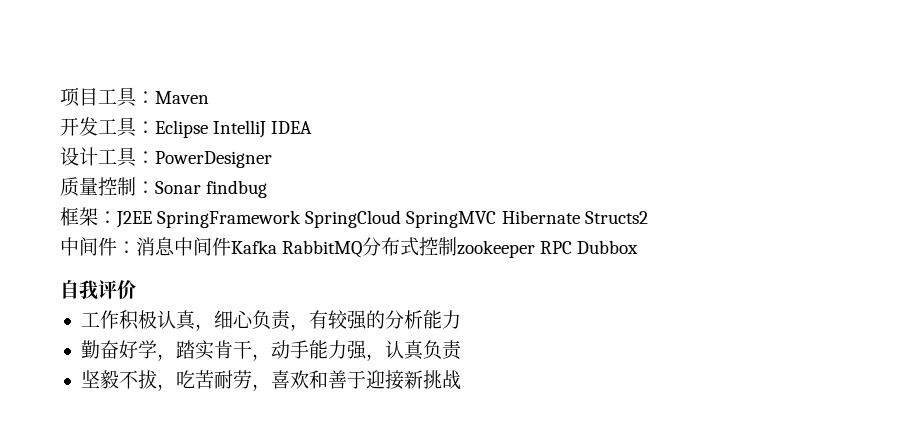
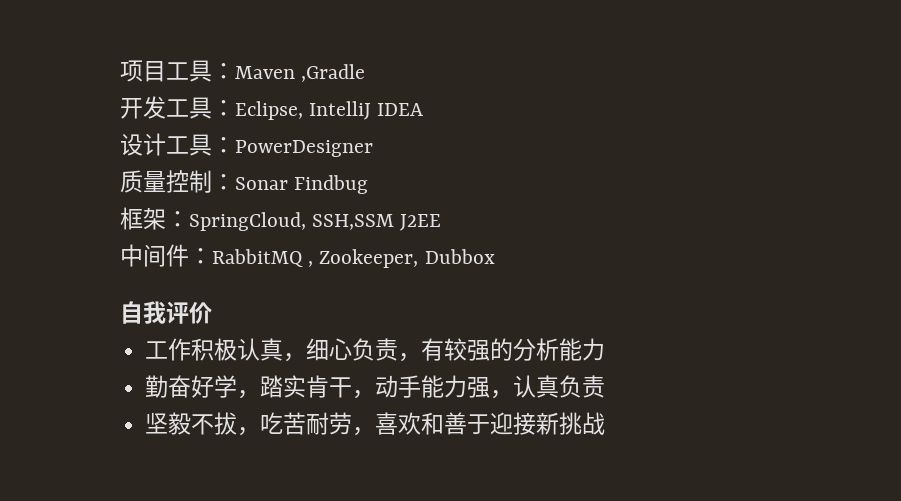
- 项目工具：Maven
+ 项目工具：Maven ,Gradle
- 开发工具：Eclipse IntelliJ IDEA
+ 开发工具：Eclipse, IntelliJ IDEA
- 质量控制：Sonar findbug
+ 质量控制：Sonar Findbug
- 框架：J2EE SpringFramework SpringCloud SpringMVC Hibernate Structs2
- 中间件：消息中间件Kafka RabbitMQ分布式控制zookeeper RPC Dubbox
+ 框架：SpringCloud, SSH,SSM J2EE
+ 中间件：RabbitMQ , Zookeeper, Dubbox

